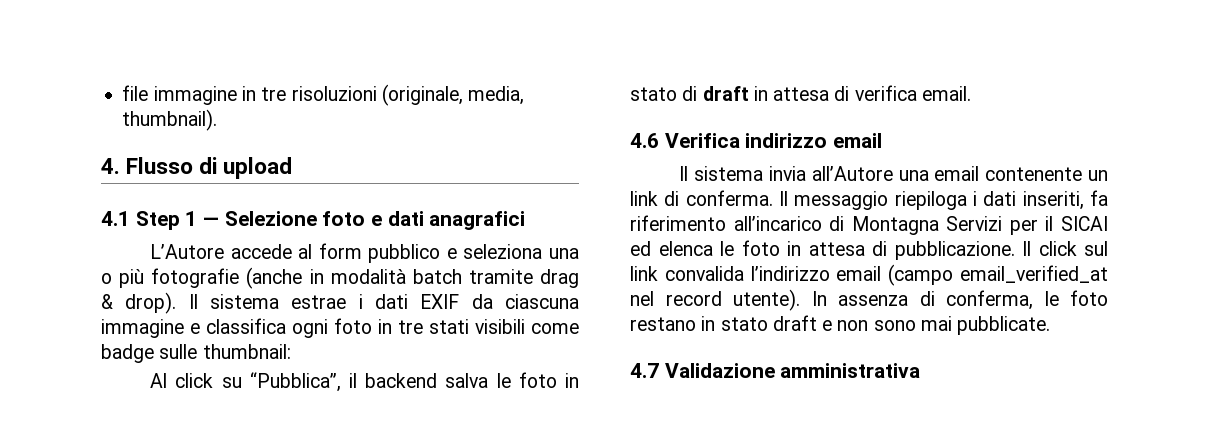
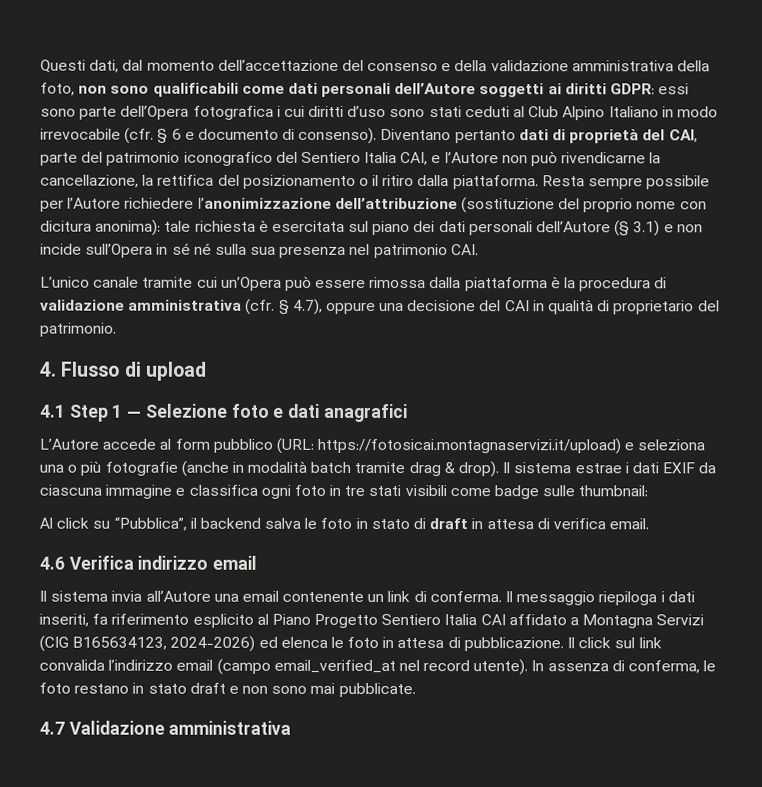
- file immagine in tre risoluzioni (originale, media, thumbnail).
+ Questi dati, dal momento dell’accettazione del consenso e della validazione amministrativa della foto, non sono qualificabili come dati personali dell’Autore soggetti ai diritti GDPR: essi sono parte dell’Opera fotografica i cui diritti d’uso sono stati ceduti al Club Alpino Italiano in modo irrevocabile (cfr. § 6 e documento di consenso). Diventano pertanto dati di proprietà del CAI, parte del patrimonio iconografico del Sentiero Italia CAI, e l’Autore non può rivendicarne la cancellazione, la rettifica del posizionamento o il ritiro dalla piattaforma. Resta sempre possibile per l’Autore richiedere l’anonimizzazione dell’attribuzione (sostituzione del proprio nome con dicitura anonima): tale richiesta è esercitata sul piano dei dati personali dell’Autore (§ 3.1) e non incide sull’Opera in sé né sulla sua presenza nel patrimonio CAI.
+ L’unico canale tramite cui un’Opera può essere rimossa dalla piattaforma è la procedura di validazione amministrativa (cfr. § 4.7), oppure una decisione del CAI in qualità di proprietario del patrimonio.
- L’Autore accede al form pubblico e seleziona una o più fotografie (anche in modalità batch tramite drag & drop).
+ L’Autore accede al form pubblico (URL: https://fotosicai.montagnaservizi.it/upload) e seleziona una o più fotografie (anche in modalità batch tramite drag & drop).
- Il messaggio riepiloga i dati inseriti, fa riferimento all’incarico di Montagna Servizi per il SICAI ed elenca le foto in attesa di pubblicazione.
+ Il messaggio riepiloga i dati inseriti, fa riferimento esplicito al Piano Progetto Sentiero Italia CAI affidato a Montagna Servizi (CIG B165634123, 2024-2026) ed elenca le foto in attesa di pubblicazione.

